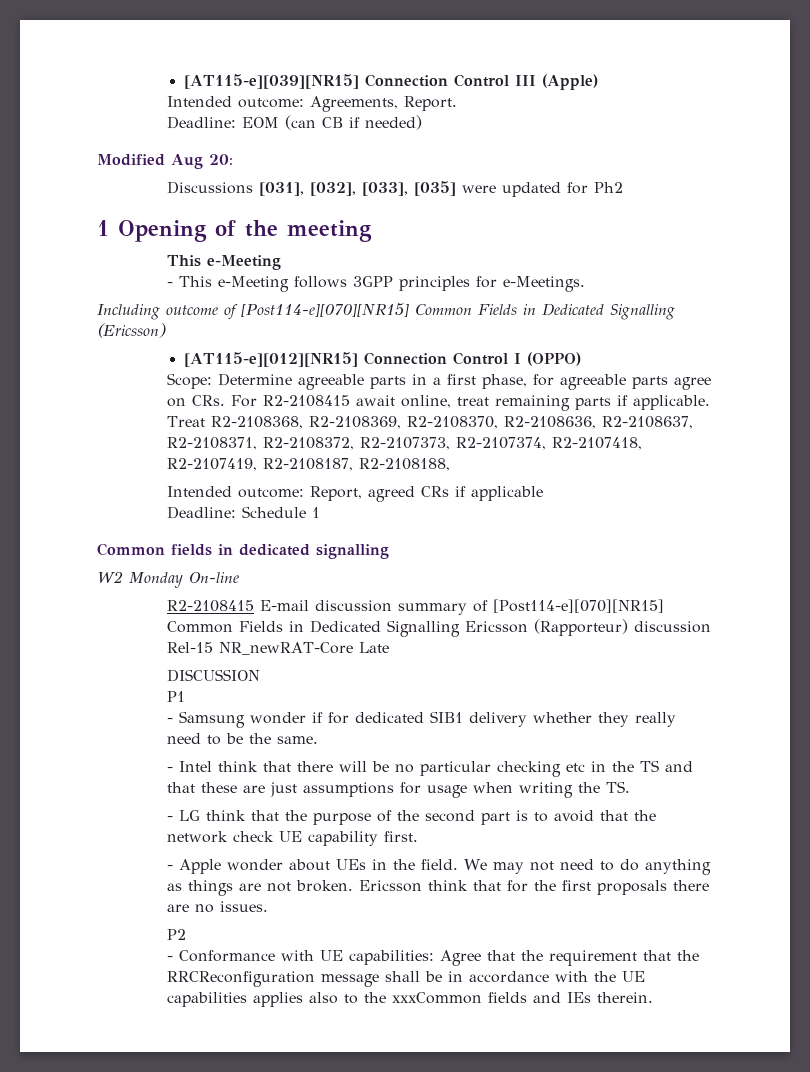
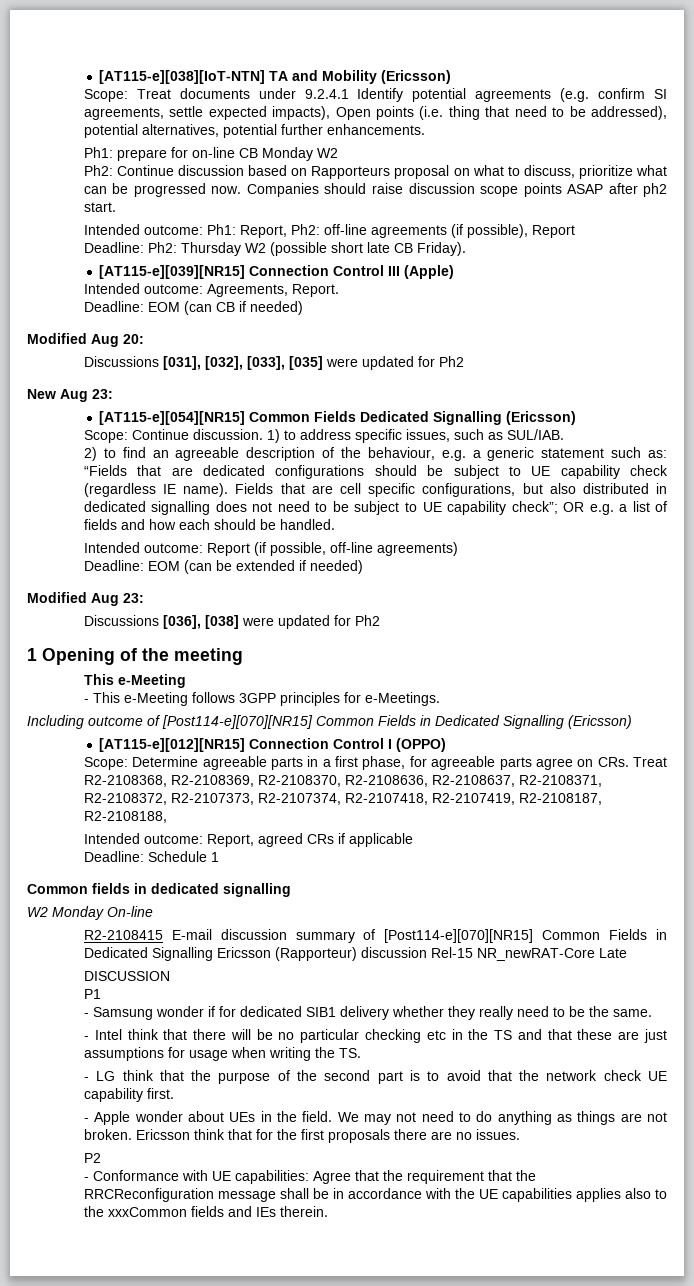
+ [AT115-e][038][IoT-NTN] TA and Mobility (Ericsson)
+ Scope: Treat documents under 9.2.4.1 Identify potential agreements (e.g. confirm SI agreements, settle expected impacts), Open points (i.e. thing that need to be addressed), potential alternatives, potential further enhancements.
+ Ph1: prepare for on-line CB Monday W2
+ Ph2: Continue discussion based on Rapporteurs proposal on what to discuss, prioritize what can be progressed now. Companies should raise discussion scope points ASAP after ph2 start.
+ Intended outcome: Ph1: Report, Ph2: off-line agreements (if possible), Report
+ Deadline: Ph2: Thursday W2 (possible short late CB Friday).
+ New Aug 23:
+ [AT115-e][054][NR15] Common Fields Dedicated Signalling (Ericsson)
+ Scope: Continue discussion. 1) to address specific issues, such as SUL/IAB.
+ 2) to find an agreeable description of the behaviour, e.g. a generic statement such as: “Fields that are dedicated configurations should be subject to UE capability check (regardless IE name). Fields that are cell specific configurations, but also distributed in dedicated signalling does not need to be subject to UE capability check”; OR e.g. a list of fields and how each should be handled.
+ Intended outcome: Report (if possible, off-line agreements)
+ Deadline: EOM (can be extended if needed)
+ Modified Aug 23:
+ Discussions [036], [038] were updated for Ph2
- Scope: Determine agreeable parts in a first phase, for agreeable parts agree on CRs. For R2-2108415 await online, treat remaining parts if applicable. Treat R2-2108368, R2-2108369, R2-2108370, R2-2108636, R2-2108637, R2-2108371, R2-2108372, R2-2107373, R2-2107374, R2-2107418, R2-2107419, R2-2108187, R2-2108188,
+ Scope: Determine agreeable parts in a first phase, for agreeable parts agree on CRs. Treat R2-2108368, R2-2108369, R2-2108370, R2-2108636, R2-2108637, R2-2108371, R2-2108372, R2-2107373, R2-2107374, R2-2107418, R2-2107419, R2-2108187, R2-2108188,

